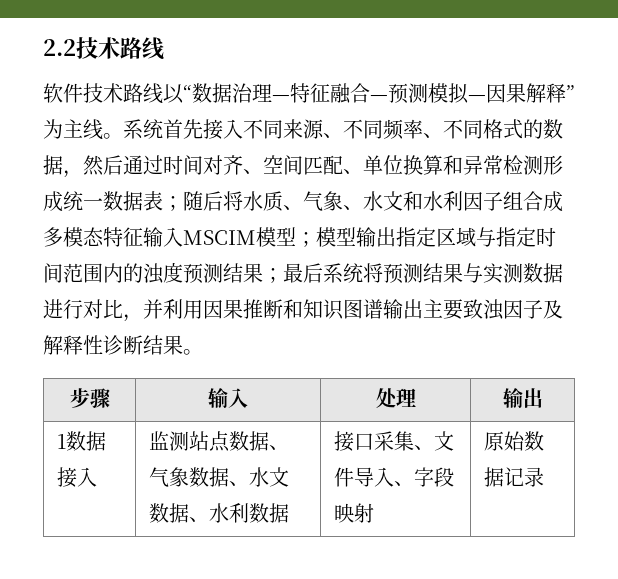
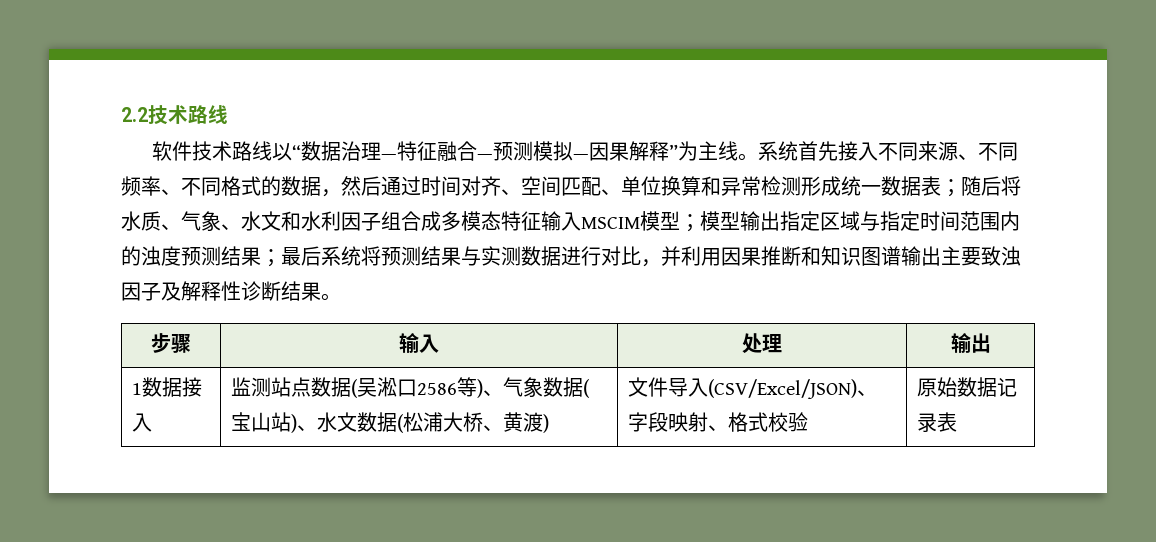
- 1数据接入 | 监测站点数据、气象数据、水文数据、水利数据 | 接口采集、文件导入、字段映射 | 原始数据记录
+ 1数据接入 | 监测站点数据(吴淞口2586等)、气象数据(宝山站)、水文数据(松浦大桥、黄渡) | 文件导入(CSV/Excel/JSON)、字段映射、格式校验 | 原始数据记录表

